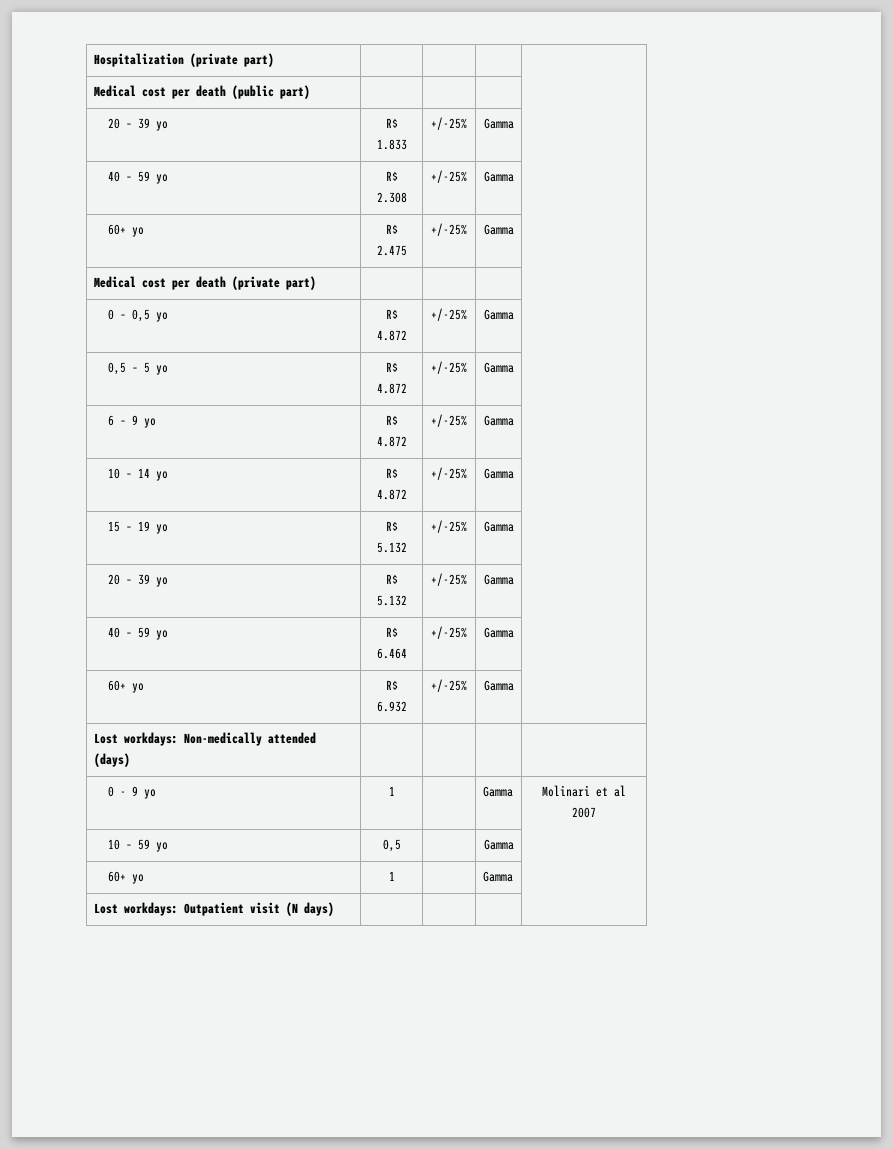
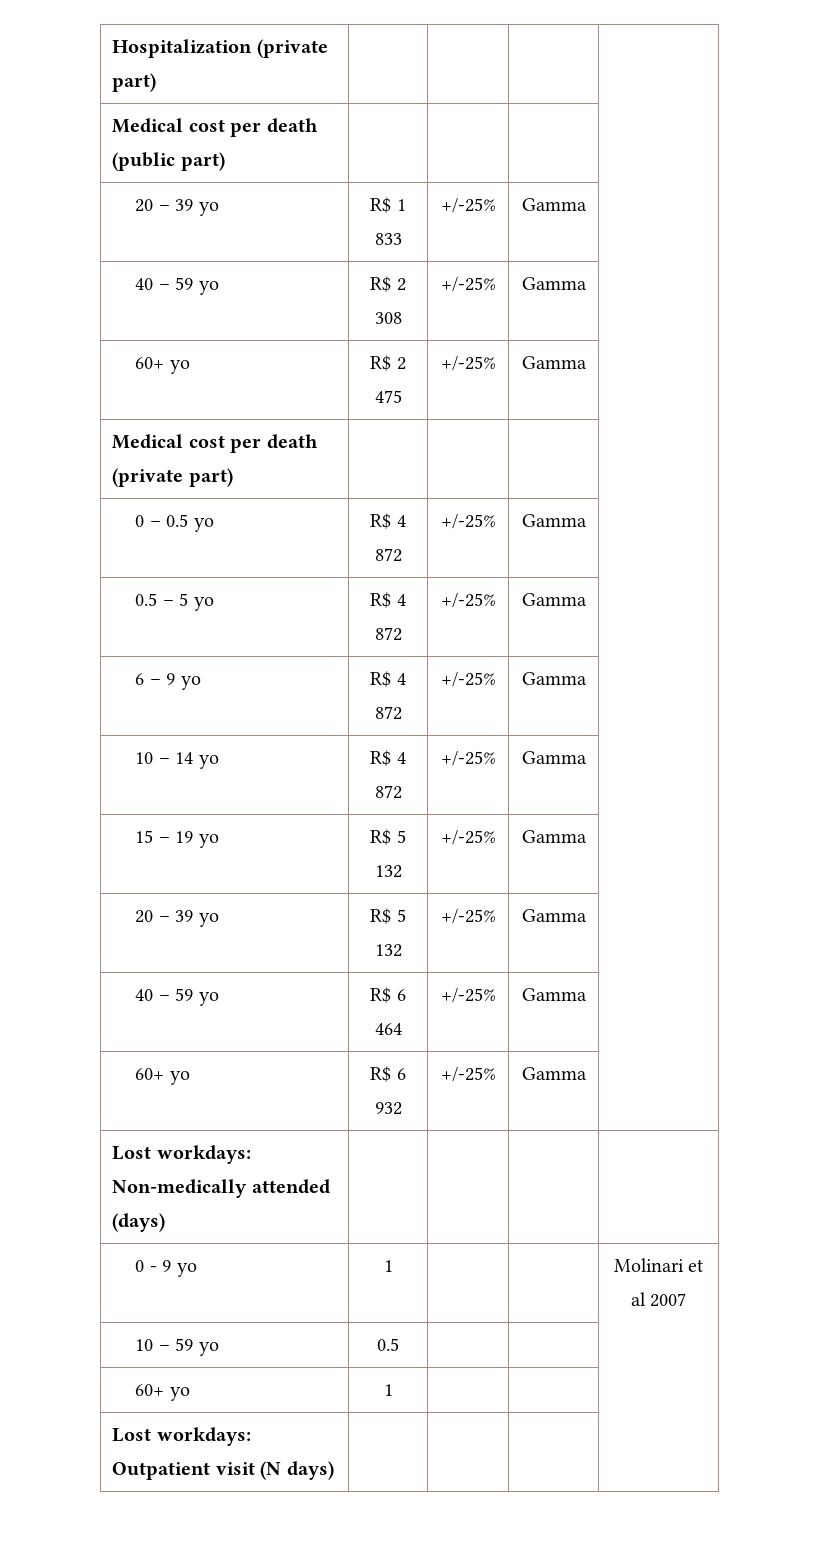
- 20 – 39 yo | R$ 1.833 | +/-25% | Gamma |
- 40 – 59 yo | R$ 2.308 | +/-25% | Gamma |
- 60+ yo | R$ 2.475 | +/-25% | Gamma |
+ 20 – 39 yo | R$ 1 833 | +/-25% | Gamma |
+ 40 – 59 yo | R$ 2 308 | +/-25% | Gamma |
+ 60+ yo | R$ 2 475 | +/-25% | Gamma |
- 0 – 0,5 yo | R$ 4.872 | +/-25% | Gamma |
- 0,5 – 5 yo | R$ 4.872 | +/-25% | Gamma |
+ 0 – 0.5 yo | R$ 4 872 | +/-25% | Gamma |
+ 0.5 – 5 yo | R$ 4 872 | +/-25% | Gamma |
- 6 – 9 yo | R$ 4.872 | +/-25% | Gamma |
+ 6 – 9 yo | R$ 4 872 | +/-25% | Gamma |
- 10 – 14 yo | R$ 4.872 | +/-25% | Gamma |
+ 10 – 14 yo | R$ 4 872 | +/-25% | Gamma |
- 15 – 19 yo | R$ 5.132 | +/-25% | Gamma |
+ 15 – 19 yo | R$ 5 132 | +/-25% | Gamma |
- 20 – 39 yo | R$ 5.132 | +/-25% | Gamma |
- 40 – 59 yo | R$ 6.464 | +/-25% | Gamma |
- 60+ yo | R$ 6.932 | +/-25% | Gamma |
+ 20 – 39 yo | R$ 5 132 | +/-25% | Gamma |
+ 40 – 59 yo | R$ 6 464 | +/-25% | Gamma |
+ 60+ yo | R$ 6 932 | +/-25% | Gamma |
- 0 - 9 yo | 1 | | Gamma | Molinari et al 2007
+ 0 - 9 yo | 1 | | | Molinari et al 2007
- 10 – 59 yo | 0,5 | | Gamma |
+ 10 – 59 yo | 0.5 | | |
- 60+ yo | 1 | | Gamma |
+ 60+ yo | 1 | | |

